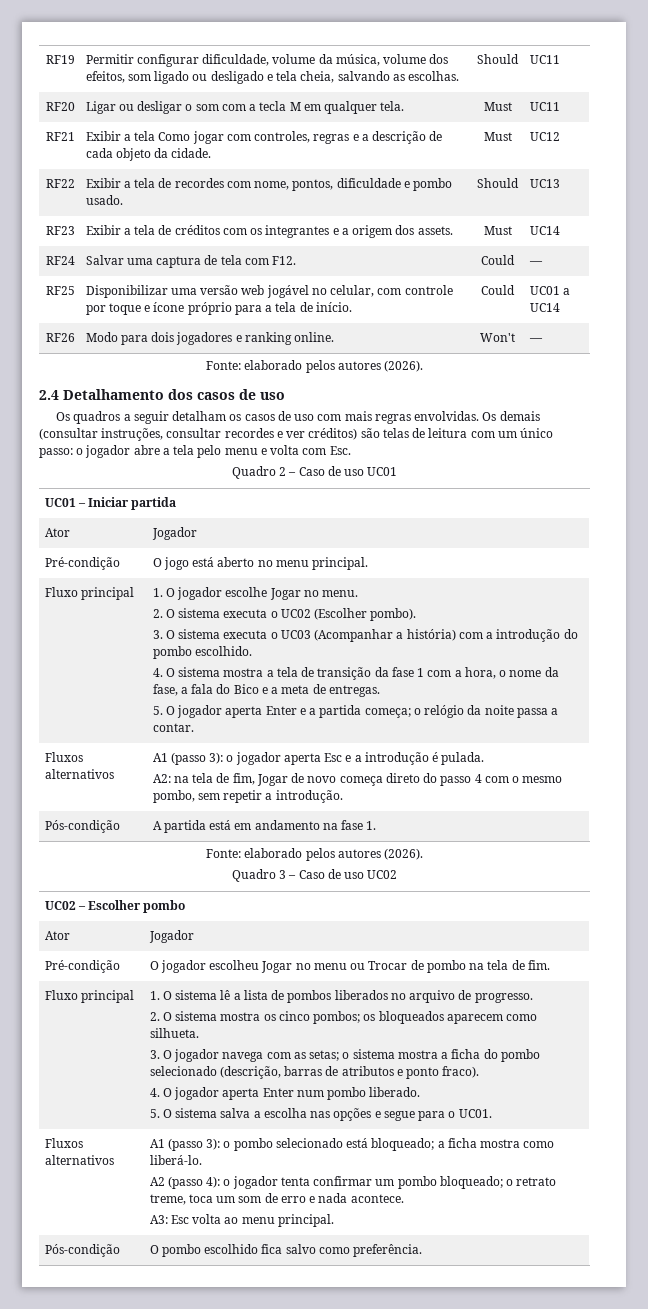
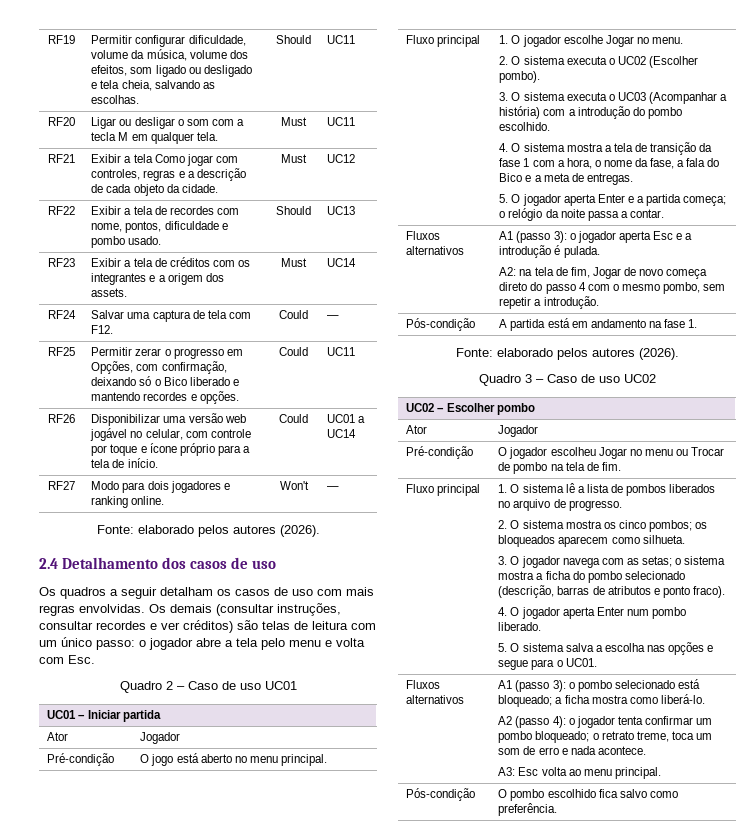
- RF25 | Disponibilizar uma versão web jogável no celular, com controle por toque e ícone próprio para a tela de início. | Could | UC01 a UC14
+ RF25 | Permitir zerar o progresso em Opções, com confirmação, deixando só o Bico liberado e mantendo recordes e opções. | Could | UC11
+ RF26 | Disponibilizar uma versão web jogável no celular, com controle por toque e ícone próprio para a tela de início. | Could | UC01 a UC14
- RF26 | Modo para dois jogadores e ranking online. | Won't | —
+ RF27 | Modo para dois jogadores e ranking online. | Won't | —

